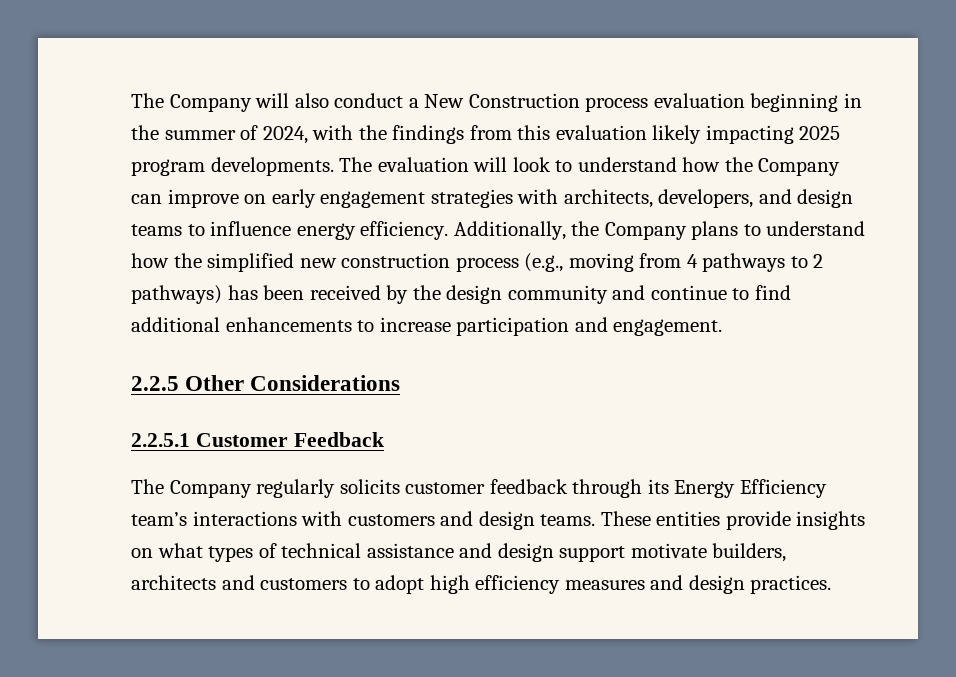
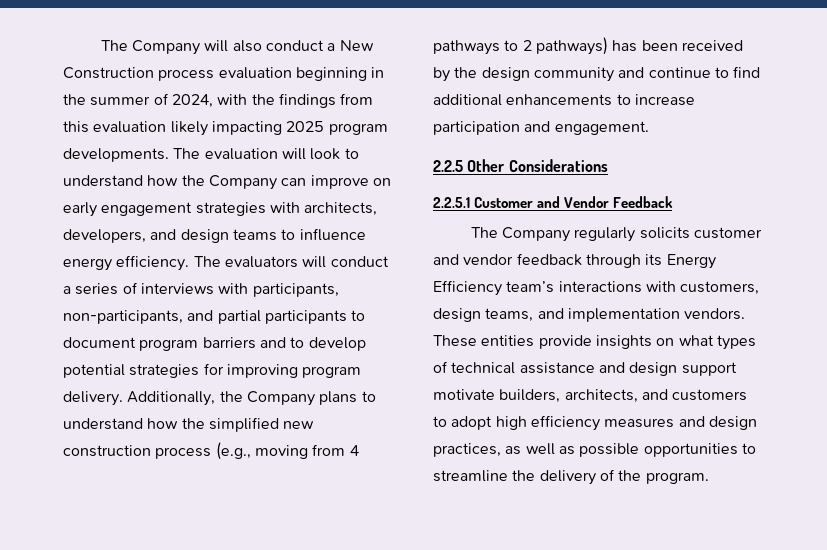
+ The evaluators will conduct a series of interviews with participants, non-participants, and partial participants to document program barriers and to develop potential strategies for improving program delivery.
- 2.2.5.1 Customer Feedback
+ 2.2.5.1 Customer and Vendor Feedback
- The Company regularly solicits customer feedback through its Energy Efficiency team’s interactions with customers and design teams.
+ The Company regularly solicits customer and vendor feedback through its Energy Efficiency team’s interactions with customers, design teams, and implementation vendors.
- These entities provide insights on what types of technical assistance and design support motivate builders, architects and customers to adopt high efficiency measures and design practices.
+ These entities provide insights on what types of technical assistance and design support motivate builders, architects, and customers to adopt high efficiency measures and design practices, as well as possible opportunities to streamline the delivery of the program.

